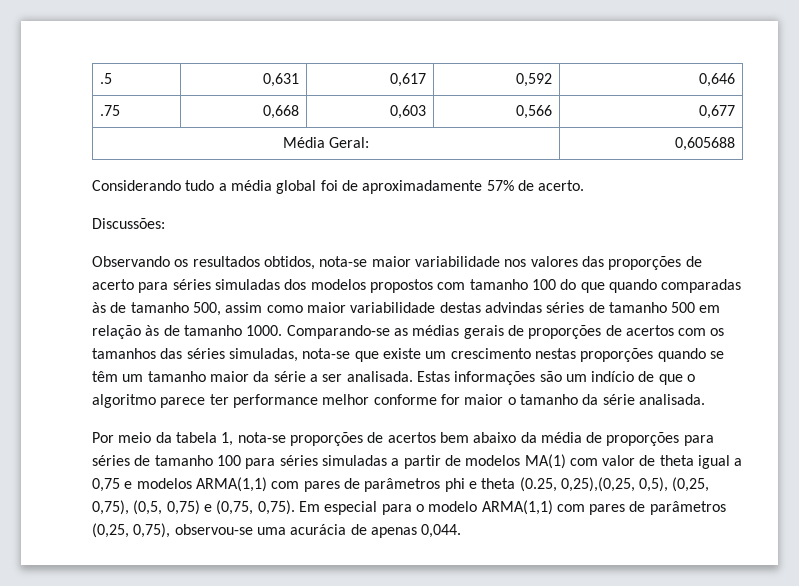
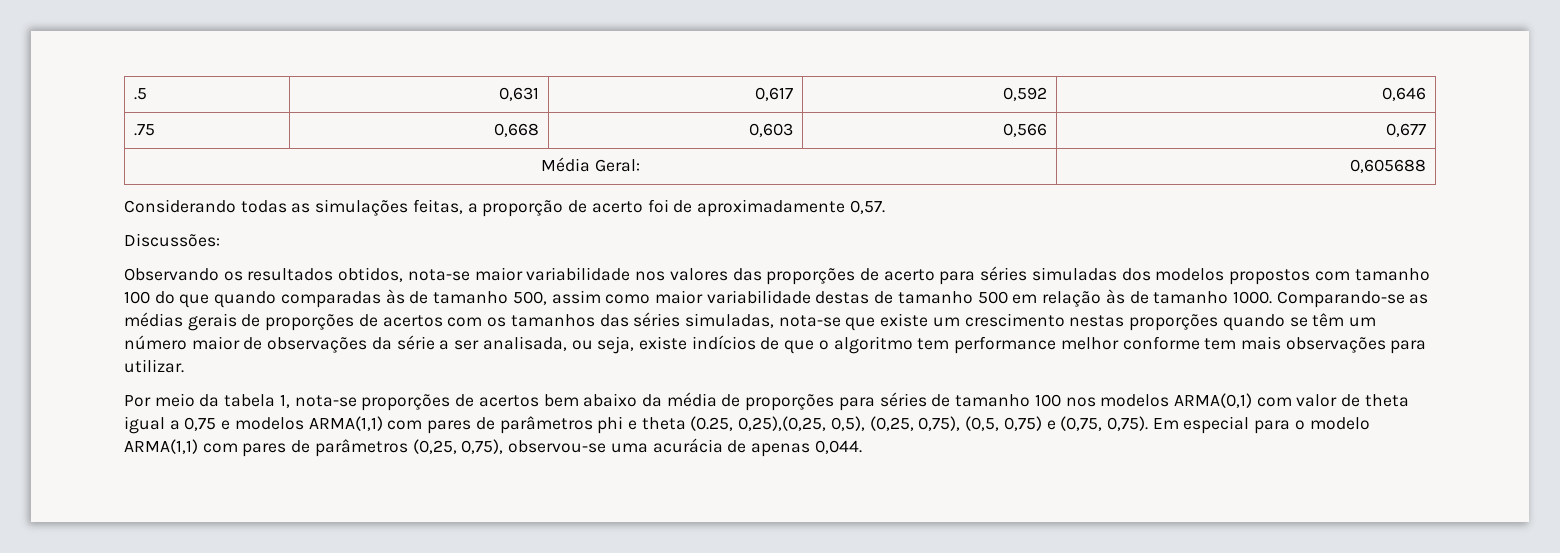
- Considerando tudo a média global foi de aproximadamente 57% de acerto.
+ Considerando todas as simulações feitas, a proporção de acerto foi de aproximadamente 0,57.
- Observando os resultados obtidos, nota-se maior variabilidade nos valores das proporções de acerto para séries simuladas dos modelos propostos com tamanho 100 do que quando comparadas às de tamanho 500, assim como maior variabilidade destas advindas séries de tamanho 500 em relação às de tamanho 1000.
+ Observando os resultados obtidos, nota-se maior variabilidade nos valores das proporções de acerto para séries simuladas dos modelos propostos com tamanho 100 do que quando comparadas às de tamanho 500, assim como maior variabilidade destas de tamanho 500 em relação às de tamanho 1000.
- Comparando-se as médias gerais de proporções de acertos com os tamanhos das séries simuladas, nota-se que existe um crescimento nestas proporções quando se têm um tamanho maior da série a ser analisada. Estas informações são um indício de que o algoritmo parece ter performance melhor conforme for maior o tamanho da série analisada.
+ Comparando-se as médias gerais de proporções de acertos com os tamanhos das séries simuladas, nota-se que existe um crescimento nestas proporções quando se têm um número maior de observações da série a ser analisada, ou seja, existe indícios de que o algoritmo tem performance melhor conforme tem mais observações para utilizar.
- Por meio da tabela 1, nota-se proporções de acertos bem abaixo da média de proporções para séries de tamanho 100 para séries simuladas a partir de modelos MA(1) com valor de theta igual a 0,75 e modelos ARMA(1,1) com pares de parâmetros phi e theta (0.25, 0,25),(0,25, 0,5), (0,25, 0,75), (0,5, 0,75) e (0,75, 0,75).
+ Por meio da tabela 1, nota-se proporções de acertos bem abaixo da média de proporções para séries de tamanho 100 nos modelos ARMA(0,1) com valor de theta igual a 0,75 e modelos ARMA(1,1) com pares de parâmetros phi e theta (0.25, 0,25),(0,25, 0,5), (0,25, 0,75), (0,5, 0,75) e (0,75, 0,75).

